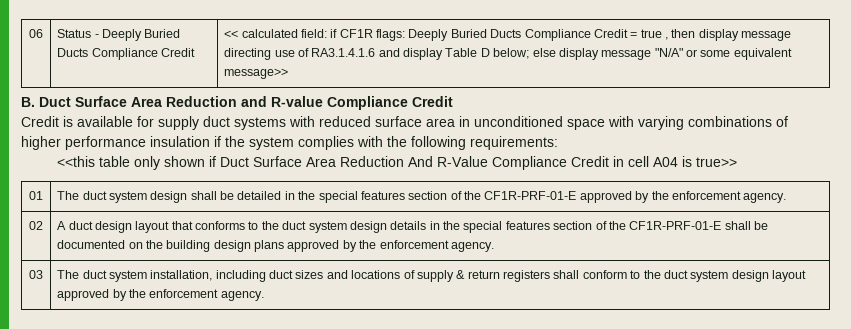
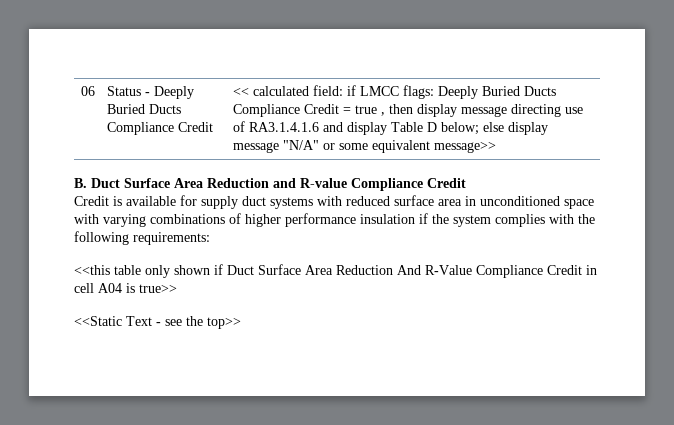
- << calculated field: if CF1R flags: Deeply Buried Ducts Compliance Credit = true , then display message directing use of RA3.1.4.1.6 and display Table D below; else display message "N/A" or some equivalent message>>
+ << calculated field: if LMCC flags: Deeply Buried Ducts Compliance Credit = true , then display message directing use of RA3.1.4.1.6 and display Table D below; else display message "N/A" or some equivalent message>>
- 01 | The duct system design shall be detailed in the special features section of the CF1R-PRF-01-E approved by the enforcement agency.
- 02 | A duct design layout that conforms to the duct system design details in the special features section of the CF1R-PRF-01-E shall be documented on the building design plans approved by the enforcement agency.
- 03 | The duct system installation, including duct sizes and locations of supply & return registers shall conform to the duct system design layout approved by the enforcement agency.
+ <<Static Text - see the top>>

